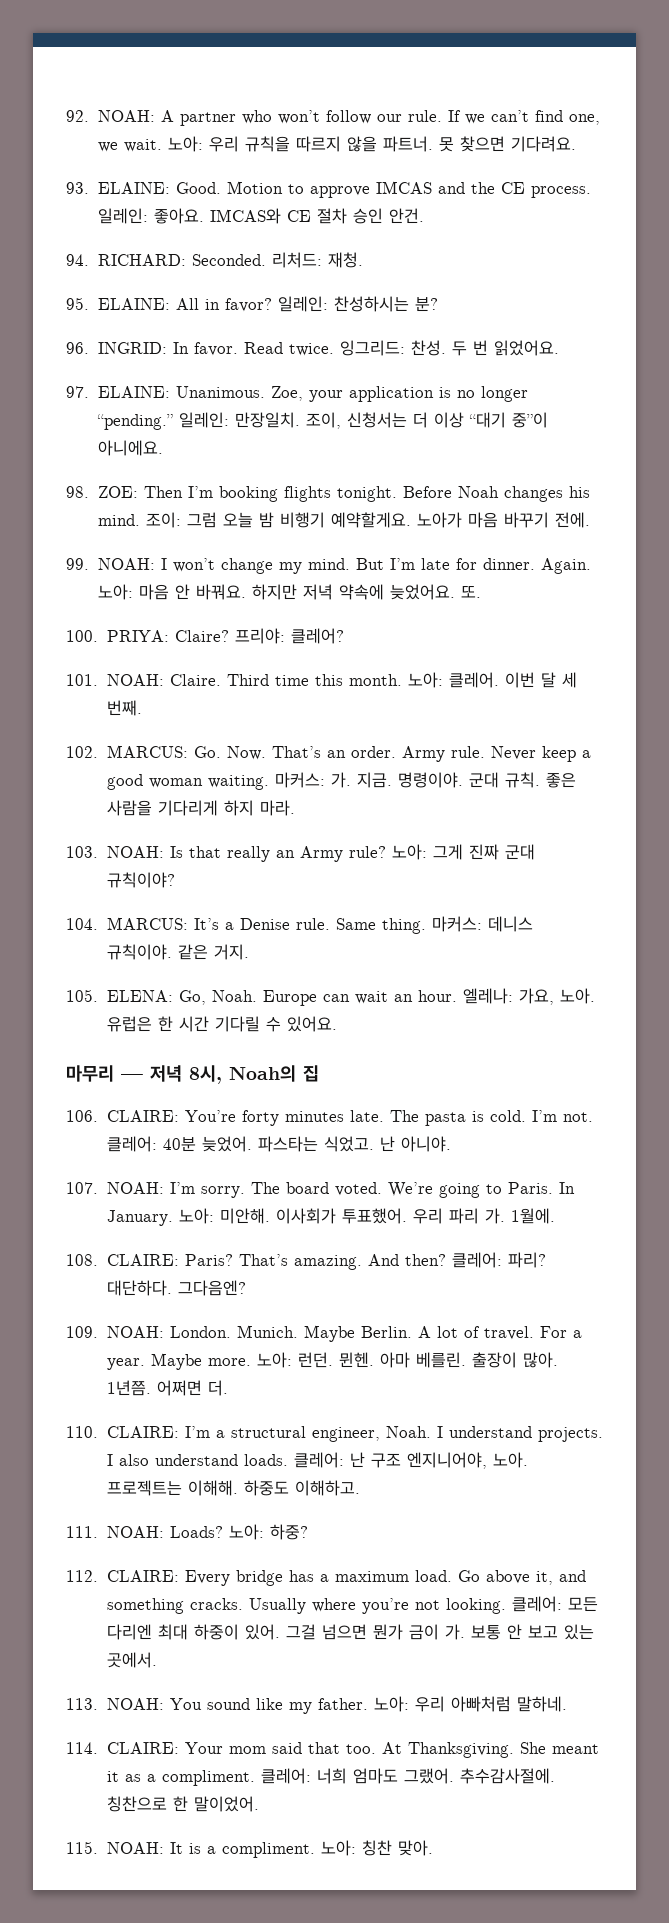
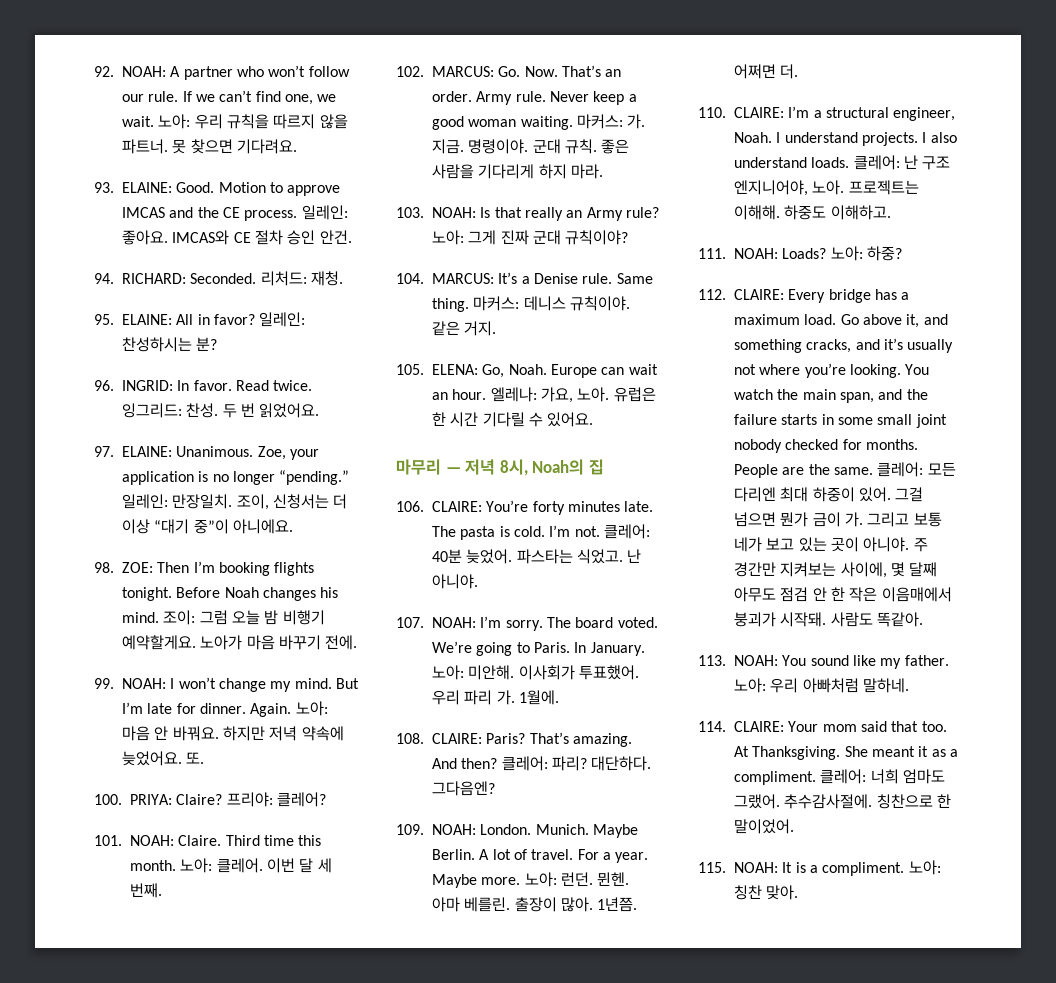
- Go above it, and something cracks. Usually where you’re not looking.
+ Go above it, and something cracks, and it’s usually not where you’re looking. You watch the main span, and the failure starts in some small joint nobody checked for months. People are the same.
- 보통 안 보고 있는 곳에서.
+ 그리고 보통 네가 보고 있는 곳이 아니야. 주 경간만 지켜보는 사이에, 몇 달째 아무도 점검 안 한 작은 이음매에서 붕괴가 시작돼. 사람도 똑같아.

